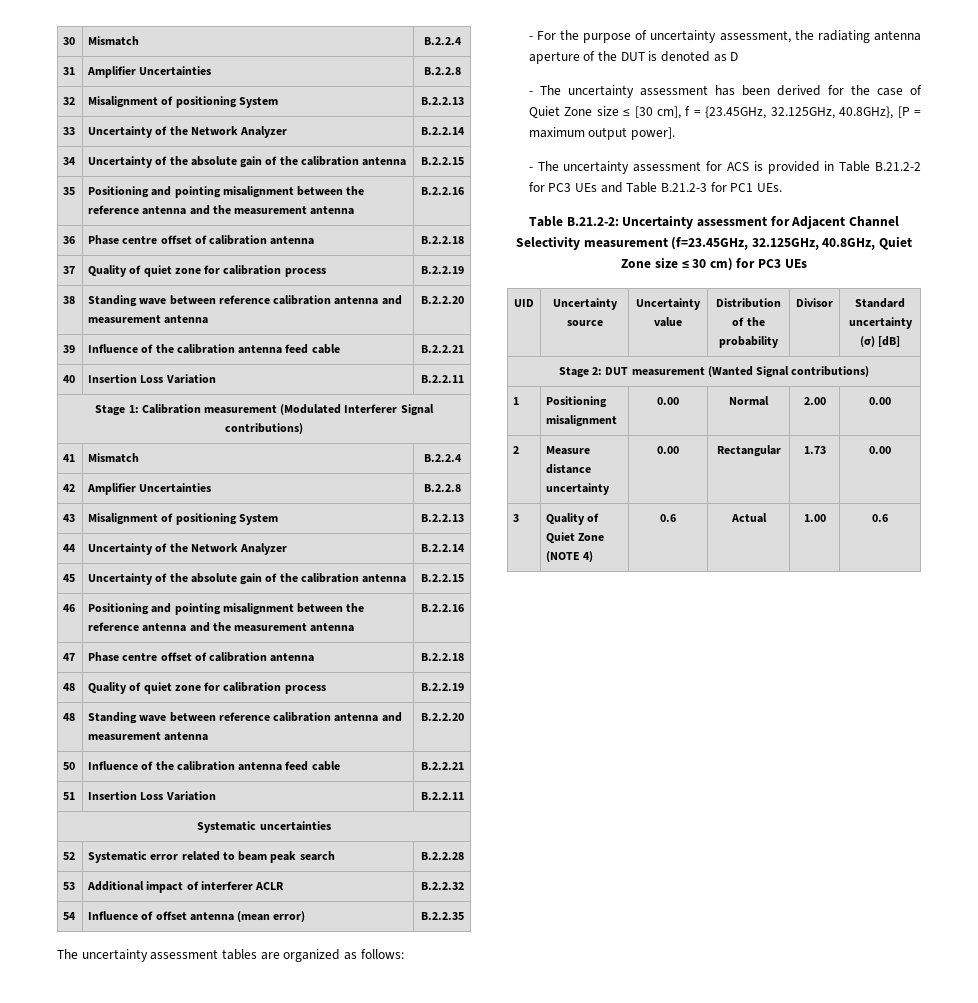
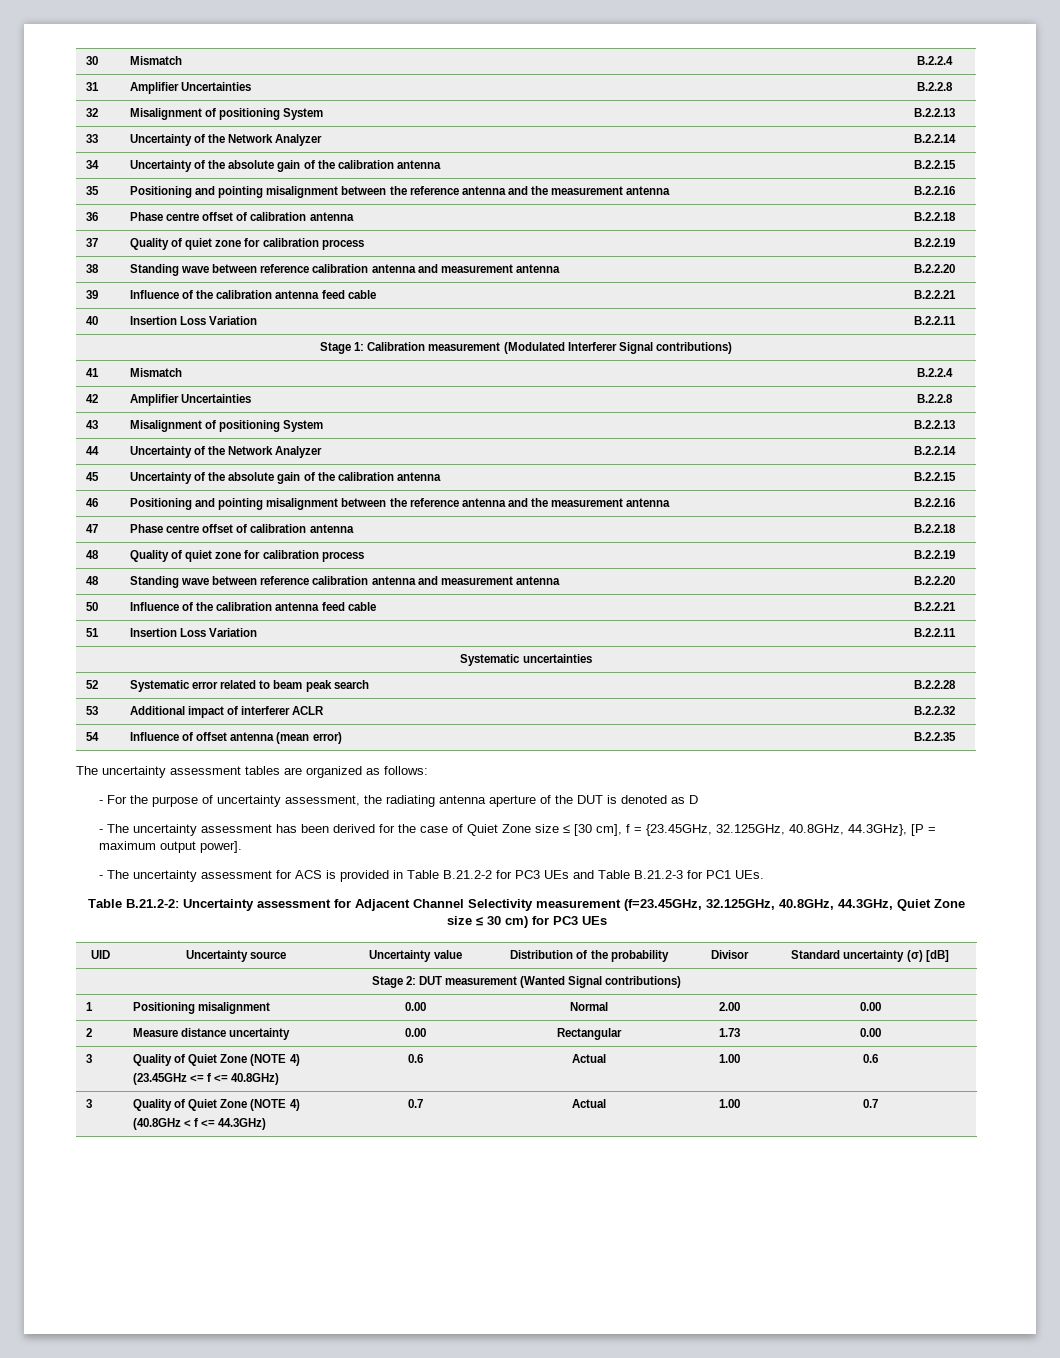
- - The uncertainty assessment has been derived for the case of Quiet Zone size ≤ [30 cm], f = {23.45GHz, 32.125GHz, 40.8GHz}, [P = maximum output power].
+ - The uncertainty assessment has been derived for the case of Quiet Zone size ≤ [30 cm], f = {23.45GHz, 32.125GHz, 40.8GHz, 44.3GHz}, [P = maximum output power].
- Table B.21.2-2: Uncertainty assessment for Adjacent Channel Selectivity measurement (f=23.45GHz, 32.125GHz, 40.8GHz, Quiet Zone size ≤ 30 cm) for PC3 UEs
+ Table B.21.2-2: Uncertainty assessment for Adjacent Channel Selectivity measurement (f=23.45GHz, 32.125GHz, 40.8GHz, 44.3GHz, Quiet Zone size ≤ 30 cm) for PC3 UEs
  2 | Measure distance uncertainty | 0.00 | Rectangular | 1.73 | 0.00
- 3 | Quality of Quiet Zone (NOTE 4) | 0.6 | Actual | 1.00 | 0.6
+ 3 | Quality of Quiet Zone (NOTE 4)
+ (23.45GHz <= f <= 40.8GHz) | 0.6 | Actual | 1.00 | 0.6
+ 3 | Quality of Quiet Zone (NOTE 4)
+ (40.8GHz < f <= 44.3GHz) | 0.7 | Actual | 1.00 | 0.7

